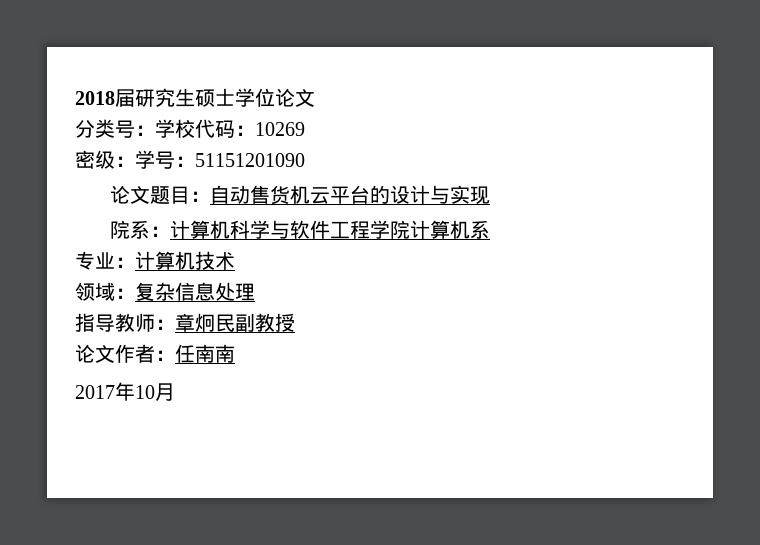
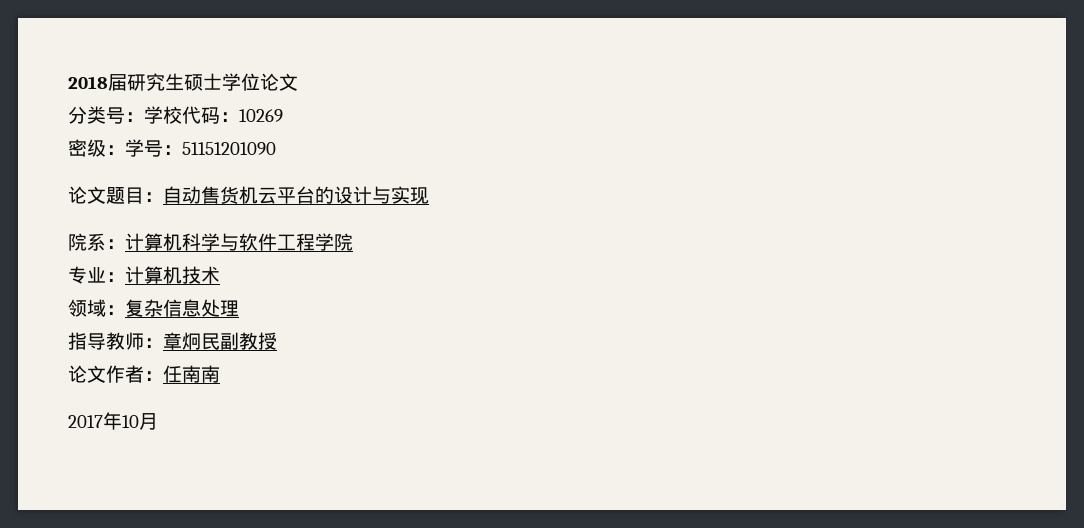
- 院系：计算机科学与软件工程学院计算机系
+ 院系：计算机科学与软件工程学院

